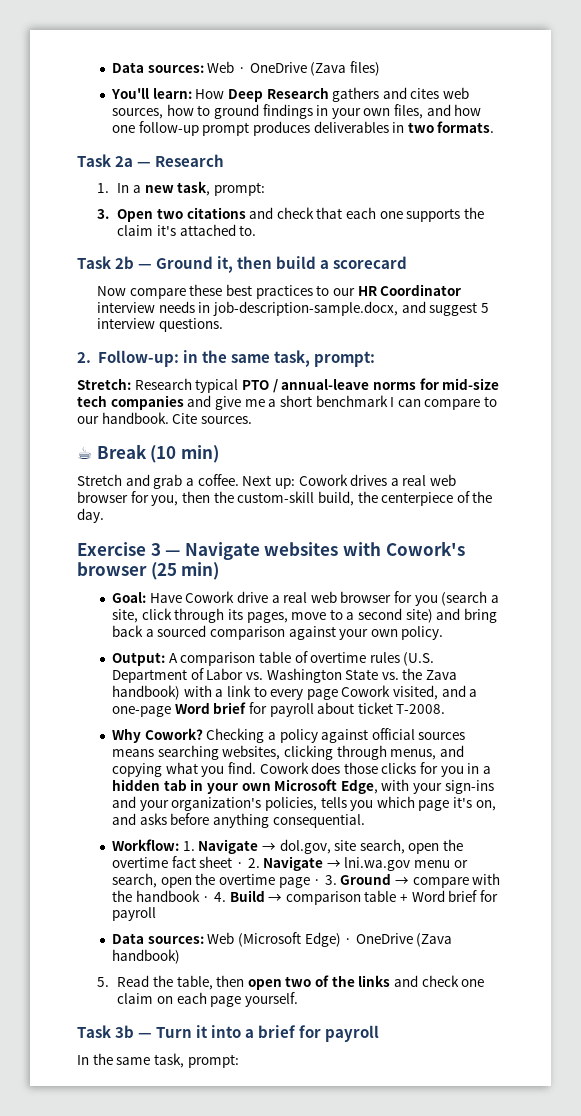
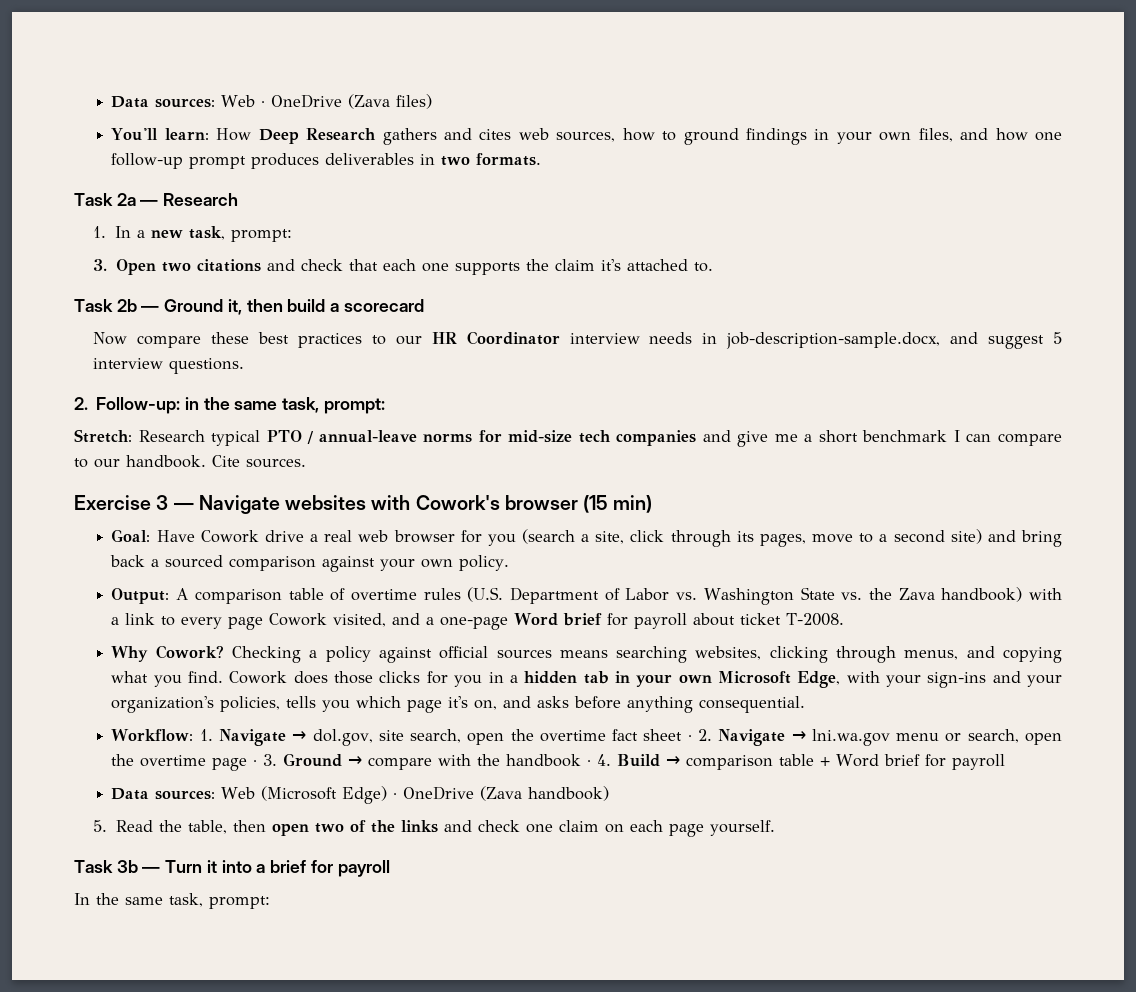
- ☕ Break (10 min)
- Stretch and grab a coffee. Next up: Cowork drives a real web browser for you, then the custom-skill build, the centerpiece of the day.
- Exercise 3 — Navigate websites with Cowork's browser (25 min)
+ Exercise 3 — Navigate websites with Cowork's browser (15 min)

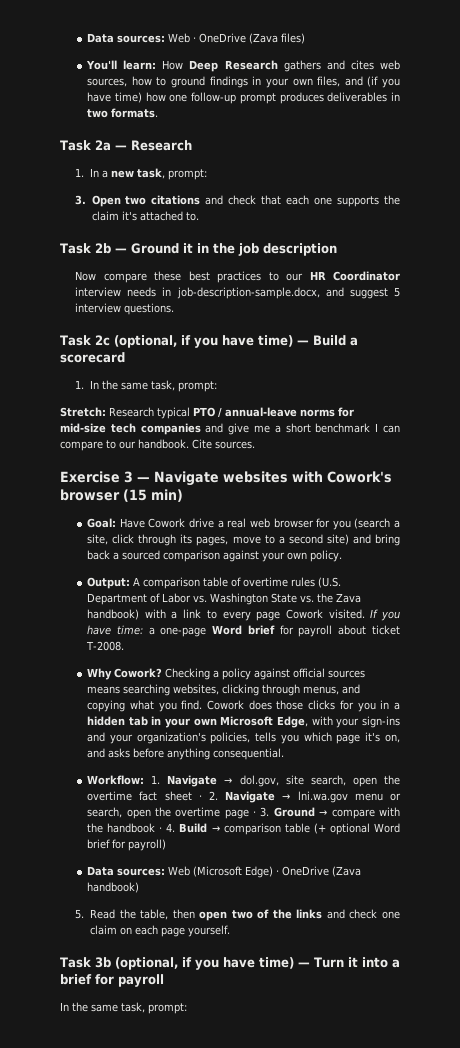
- You'll learn: How Deep Research gathers and cites web sources, how to ground findings in your own files, and how one follow-up prompt produces deliverables in two formats.
+ You'll learn: How Deep Research gathers and cites web sources, how to ground findings in your own files, and (if you have time) how one follow-up prompt produces deliverables in two formats.
- Task 2b — Ground it, then build a scorecard
+ Task 2b — Ground it in the job description
- 2. Follow-up: in the same task, prompt:
+ Task 2c (optional, if you have time) — Build a scorecard
+ 1. In the same task, prompt:
- Output: A comparison table of overtime rules (U.S. Department of Labor vs. Washington State vs. the Zava handbook) with a link to every page Cowork visited, and a one-page Word brief for payroll about ticket T-2008.
+ Output: A comparison table of overtime rules (U.S. Department of Labor vs. Washington State vs. the Zava handbook) with a link to every page Cowork visited. If you have time: a one-page Word brief for payroll about ticket T-2008.
- Workflow: 1. Navigate → dol.gov, site search, open the overtime fact sheet · 2. Navigate → lni.wa.gov menu or search, open the overtime page · 3. Ground → compare with the handbook · 4. Build → comparison table + Word brief for payroll
+ Workflow: 1. Navigate → dol.gov, site search, open the overtime fact sheet · 2. Navigate → lni.wa.gov menu or search, open the overtime page · 3. Ground → compare with the handbook · 4. Build → comparison table (+ optional Word brief for payroll)
- Task 3b — Turn it into a brief for payroll
+ Task 3b (optional, if you have time) — Turn it into a brief for payroll

